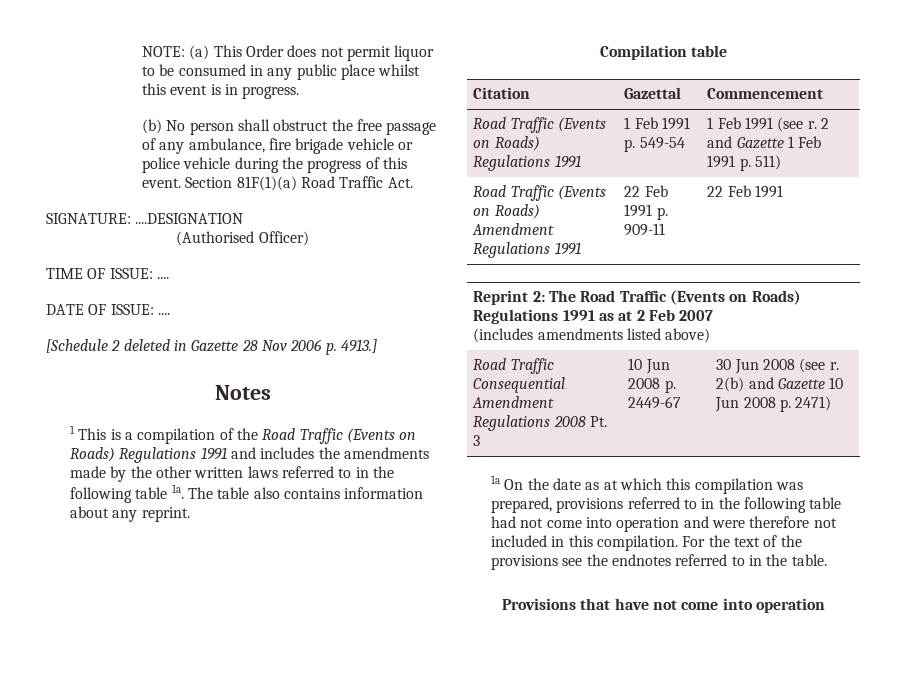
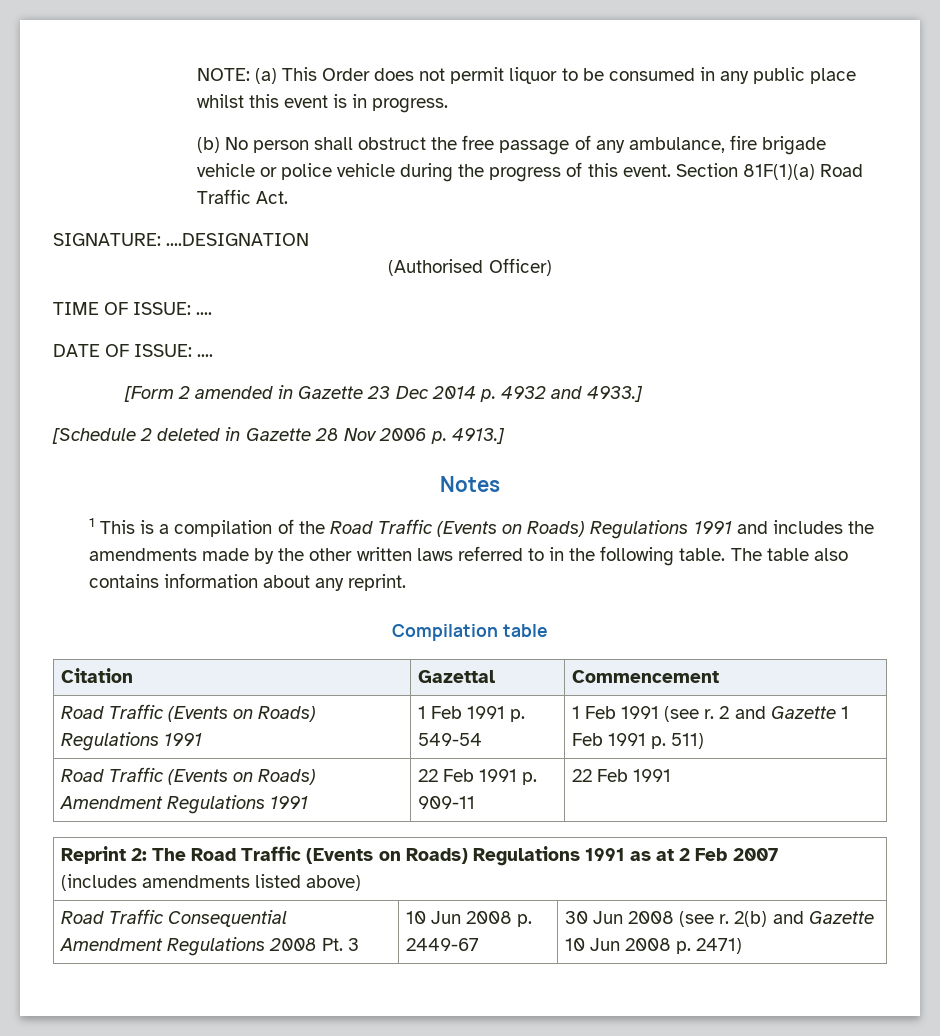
+ [Form 2 amended in Gazette 23 Dec 2014 p. 4932 and 4933.]
- 1 This is a compilation of the Road Traffic (Events on Roads) Regulations 1991 and includes the amendments made by the other written laws referred to in the following table 1a.
+ 1 This is a compilation of the Road Traffic (Events on Roads) Regulations 1991 and includes the amendments made by the other written laws referred to in the following table.
- 1a On the date as at which this compilation was prepared, provisions referred to in the following table had not come into operation and were therefore not included in this compilation. For the text of the provisions see the endnotes referred to in the table.
- Provisions that have not come into operation

